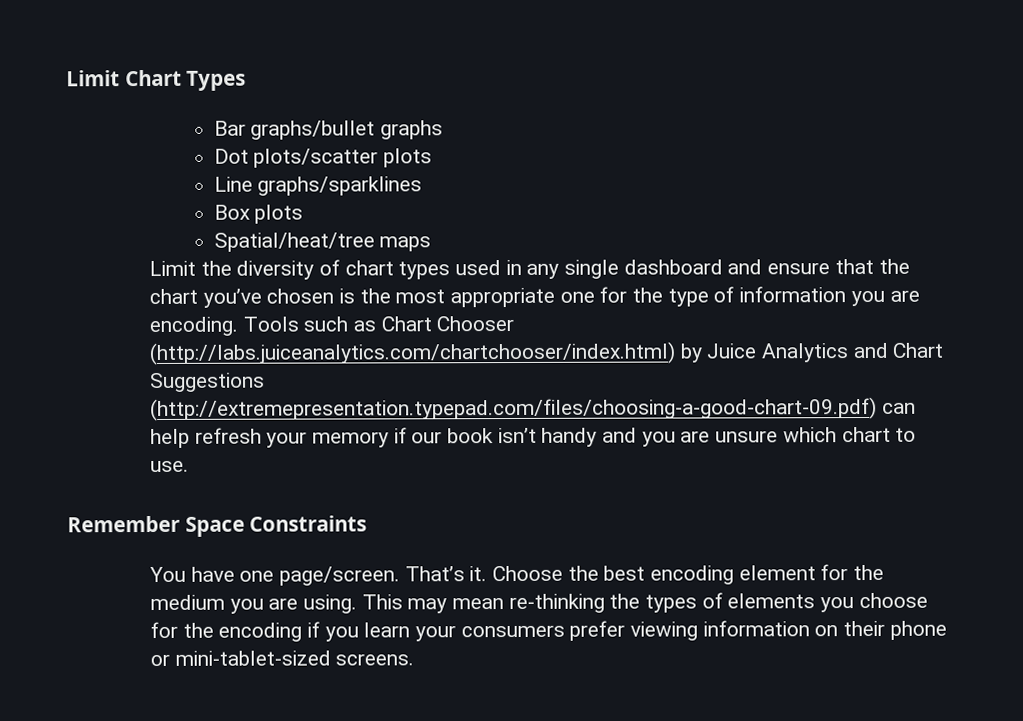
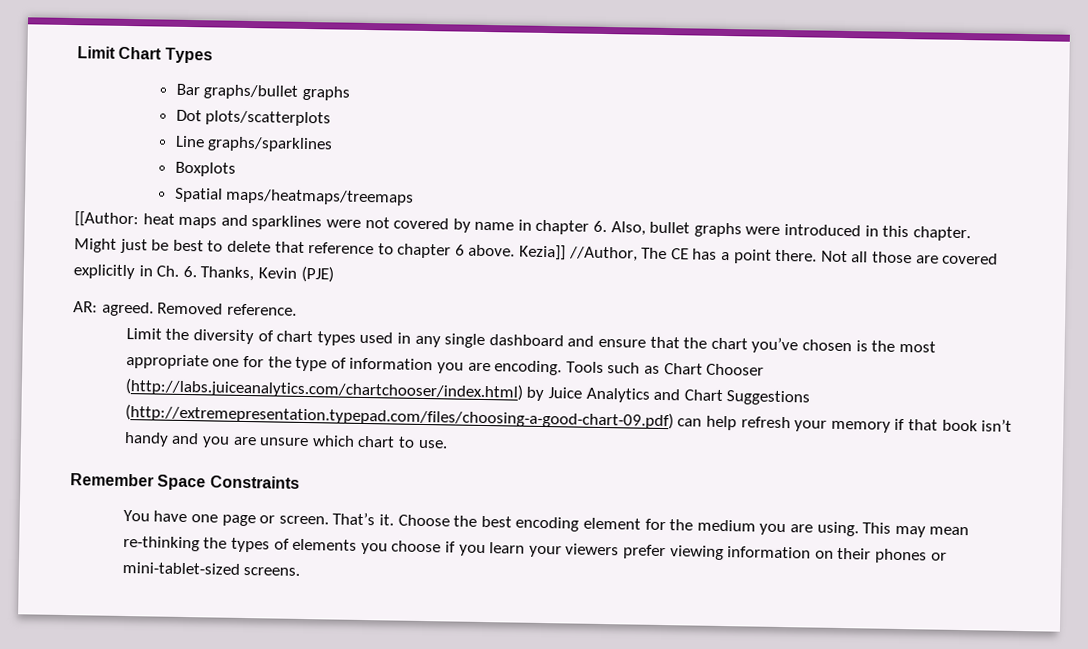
- Dot plots/scatter plots
+ Dot plots/scatterplots
- Box plots
- Spatial/heat/tree maps
+ Boxplots
+ Spatial maps/heatmaps/treemaps
+ [[Author: heat maps and sparklines were not covered by name in chapter 6. Also, bullet graphs were introduced in this chapter. Might just be best to delete that reference to chapter 6 above. Kezia]] //Author, The CE has a point there. Not all those are covered explicitly in Ch. 6. Thanks, Kevin (PJE)
+ AR: agreed. Removed reference.
- Tools such as Chart Chooser (http://labs.juiceanalytics.com/chartchooser/index.html) by Juice Analytics and Chart Suggestions (http://extremepresentation.typepad.com/files/choosing-a-good-chart-09.pdf) can help refresh your memory if our book isn’t handy and you are unsure which chart to use.
+ Tools such as Chart Chooser (http://labs.juiceanalytics.com/chartchooser/index.html) by Juice Analytics and Chart Suggestions (http://extremepresentation.typepad.com/files/choosing-a-good-chart-09.pdf) can help refresh your memory if that book isn’t handy and you are unsure which chart to use.
- You have one page/screen.
+ You have one page or screen.
- This may mean re-thinking the types of elements you choose for the encoding if you learn your consumers prefer viewing information on their phone or mini-tablet-sized screens.
+ This may mean re-thinking the types of elements you choose if you learn your viewers prefer viewing information on their phones or mini-tablet-sized screens.

